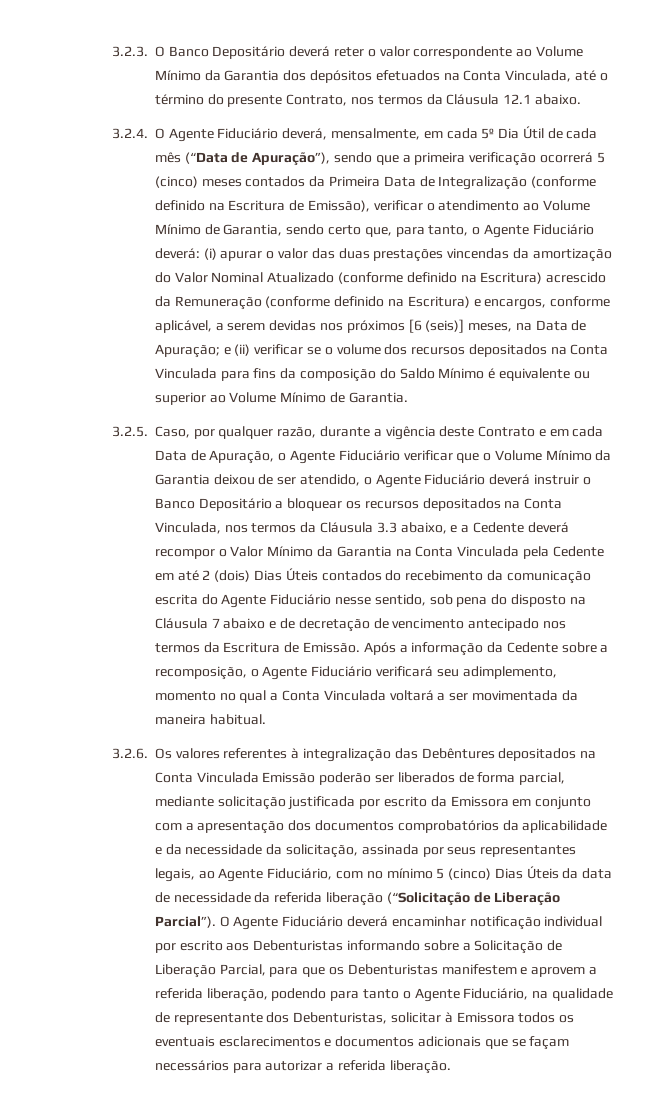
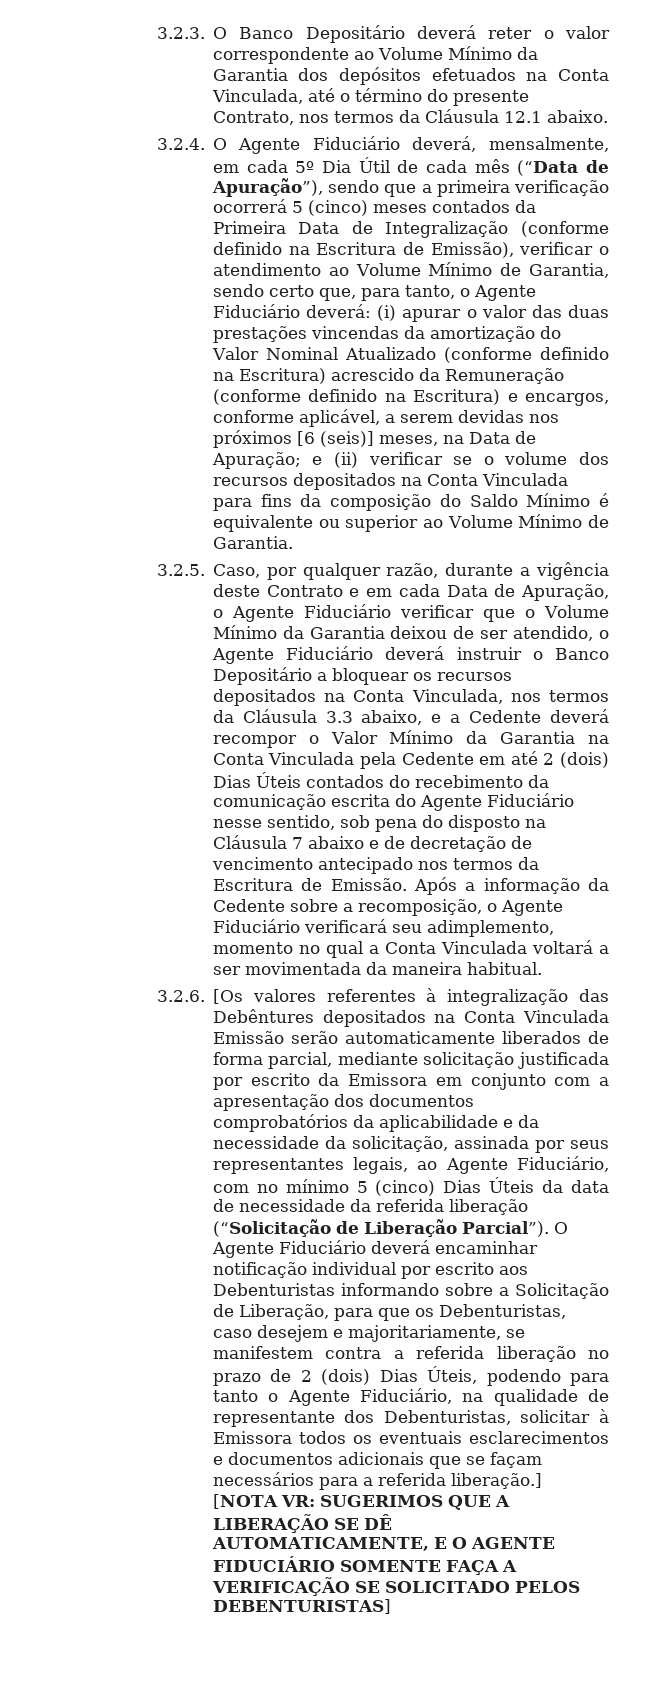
- 3.2.6. Os valores referentes à integralização das Debêntures depositados na Conta Vinculada Emissão poderão ser liberados de forma parcial, mediante solicitação justificada por escrito da Emissora em conjunto com a apresentação dos documentos comprobatórios da aplicabilidade e da necessidade da solicitação, assinada por seus representantes legais, ao Agente Fiduciário, com no mínimo 5 (cinco) Dias Úteis da data de necessidade da referida liberação (“Solicitação de Liberação Parcial”).
+ 3.2.6. [Os valores referentes à integralização das Debêntures depositados na Conta Vinculada Emissão serão automaticamente liberados de forma parcial, mediante solicitação justificada por escrito da Emissora em conjunto com a apresentação dos documentos comprobatórios da aplicabilidade e da necessidade da solicitação, assinada por seus representantes legais, ao Agente Fiduciário, com no mínimo 5 (cinco) Dias Úteis da data de necessidade da referida liberação (“Solicitação de Liberação Parcial”).
- O Agente Fiduciário deverá encaminhar notificação individual por escrito aos Debenturistas informando sobre a Solicitação de Liberação Parcial, para que os Debenturistas manifestem e aprovem a referida liberação, podendo para tanto o Agente Fiduciário, na qualidade de representante dos Debenturistas, solicitar à Emissora todos os eventuais esclarecimentos e documentos adicionais que se façam necessários para autorizar a referida liberação.
+ O Agente Fiduciário deverá encaminhar notificação individual por escrito aos Debenturistas informando sobre a Solicitação de Liberação, para que os Debenturistas, caso desejem e majoritariamente, se manifestem contra a referida liberação no prazo de 2 (dois) Dias Úteis, podendo para tanto o Agente Fiduciário, na qualidade de representante dos Debenturistas, solicitar à Emissora todos os eventuais esclarecimentos e documentos adicionais que se façam necessários para a referida liberação.] [NOTA VR: SUGERIMOS QUE A LIBERAÇÃO SE DÊ AUTOMATICAMENTE, E O AGENTE FIDUCIÁRIO SOMENTE FAÇA A VERIFICAÇÃO SE SOLICITADO PELOS DEBENTURISTAS]

